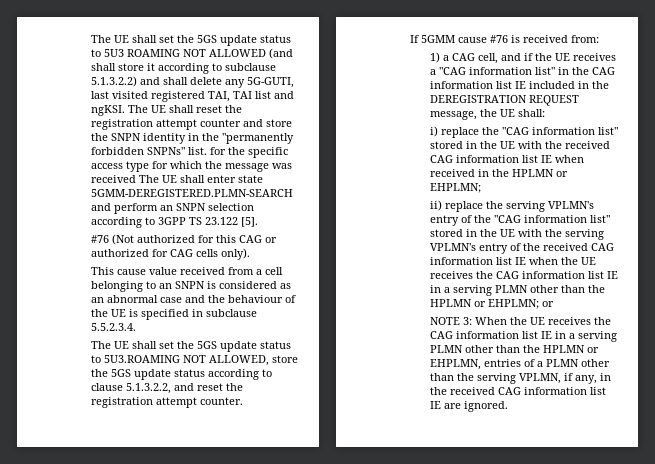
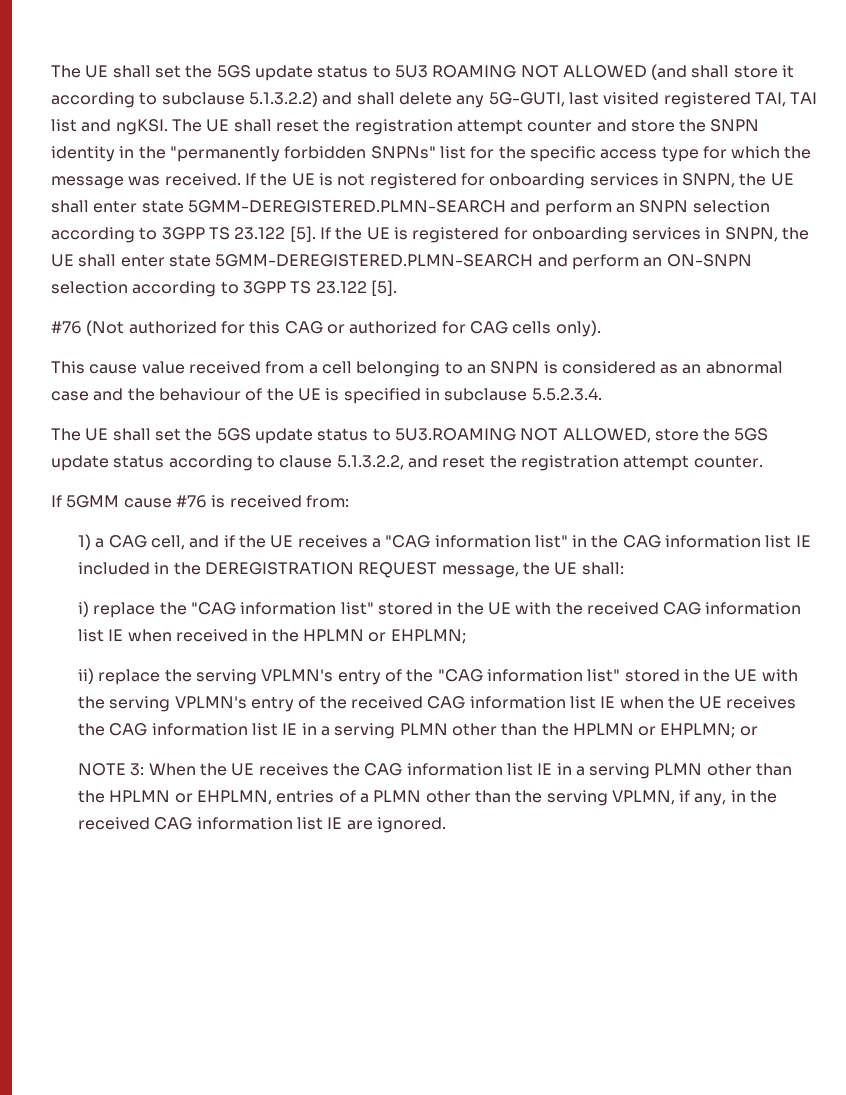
- The UE shall reset the registration attempt counter and store the SNPN identity in the "permanently forbidden SNPNs" list. for the specific access type for which the message was received The UE shall enter state 5GMM-DEREGISTERED.PLMN-SEARCH and perform an SNPN selection according to 3GPP TS 23.122 [5].
+ The UE shall reset the registration attempt counter and store the SNPN identity in the "permanently forbidden SNPNs" list for the specific access type for which the message was received. If the UE is not registered for onboarding services in SNPN, the UE shall enter state 5GMM-DEREGISTERED.PLMN-SEARCH and perform an SNPN selection according to 3GPP TS 23.122 [5]. If the UE is registered for onboarding services in SNPN, the UE shall enter state 5GMM-DEREGISTERED.PLMN-SEARCH and perform an ON-SNPN selection according to 3GPP TS 23.122 [5].

